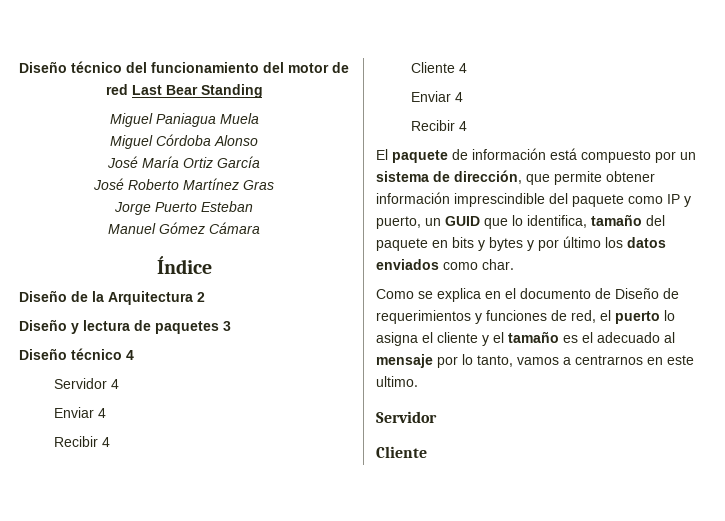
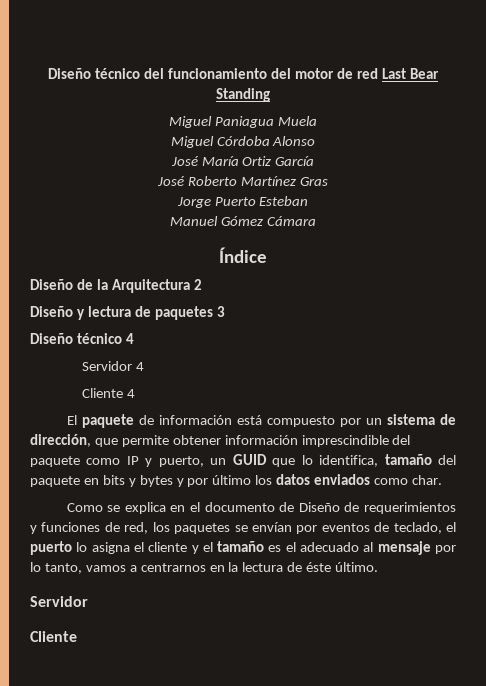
  Servidor 4
- Enviar 4
- Recibir 4
  Cliente 4
- Enviar 4
- Recibir 4
- Como se explica en el documento de Diseño de requerimientos y funciones de red, el puerto lo asigna el cliente y el tamaño es el adecuado al mensaje por lo tanto, vamos a centrarnos en este ultimo.
+ Como se explica en el documento de Diseño de requerimientos y funciones de red, los paquetes se envían por eventos de teclado, el puerto lo asigna el cliente y el tamaño es el adecuado al mensaje por lo tanto, vamos a centrarnos en la lectura de éste último.

